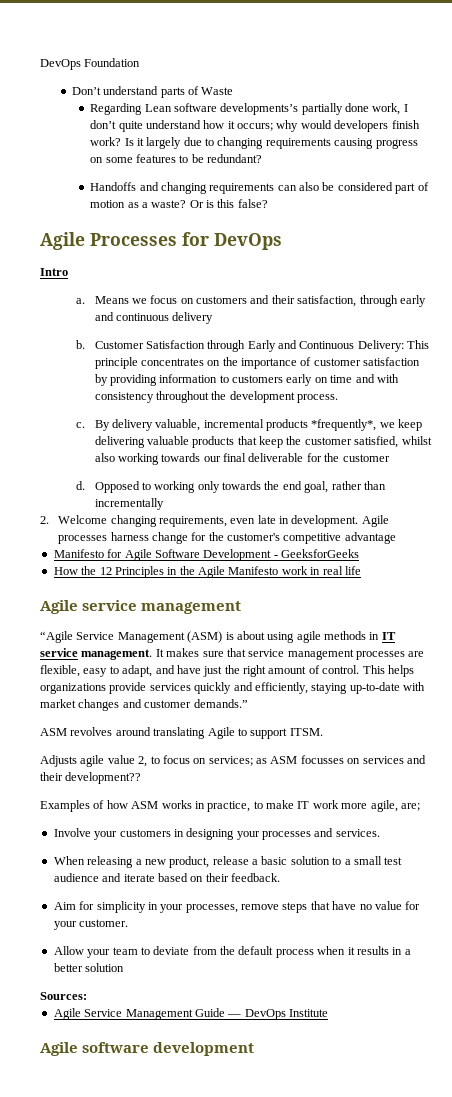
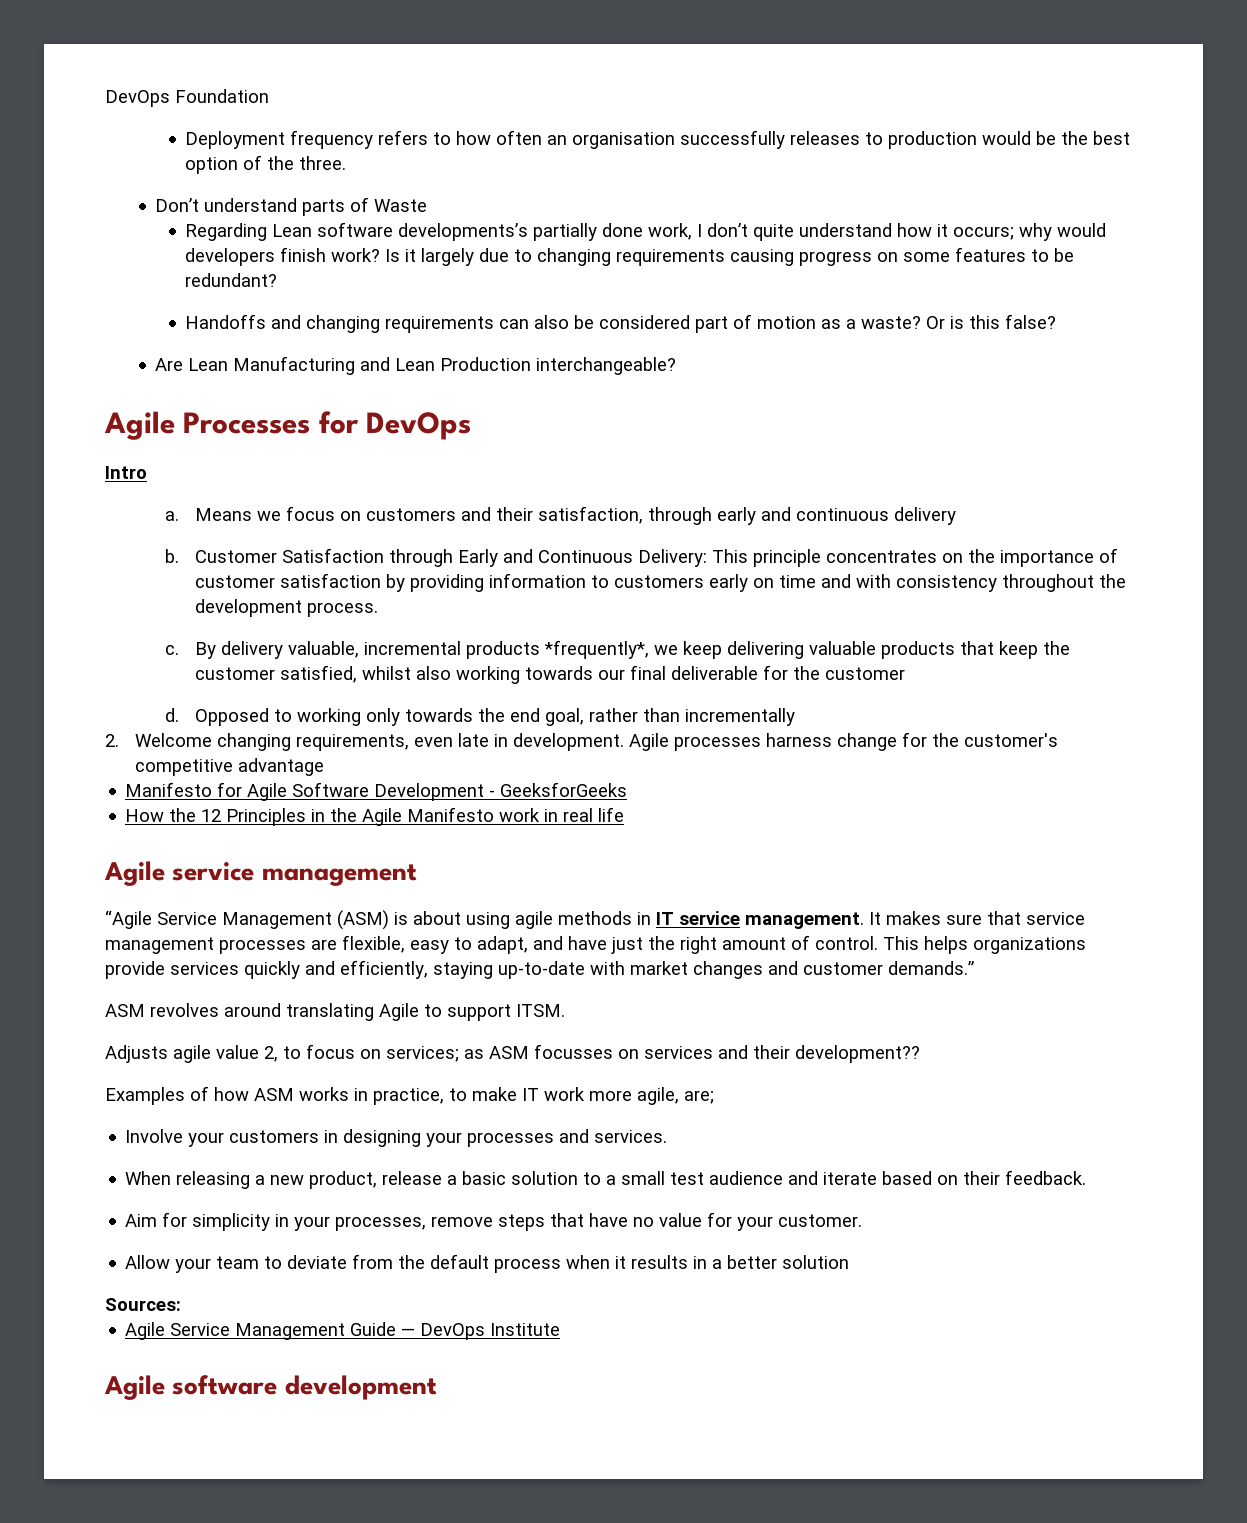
+ Deployment frequency refers to how often an organisation successfully releases to production would be the best option of the three.
+ Are Lean Manufacturing and Lean Production interchangeable?

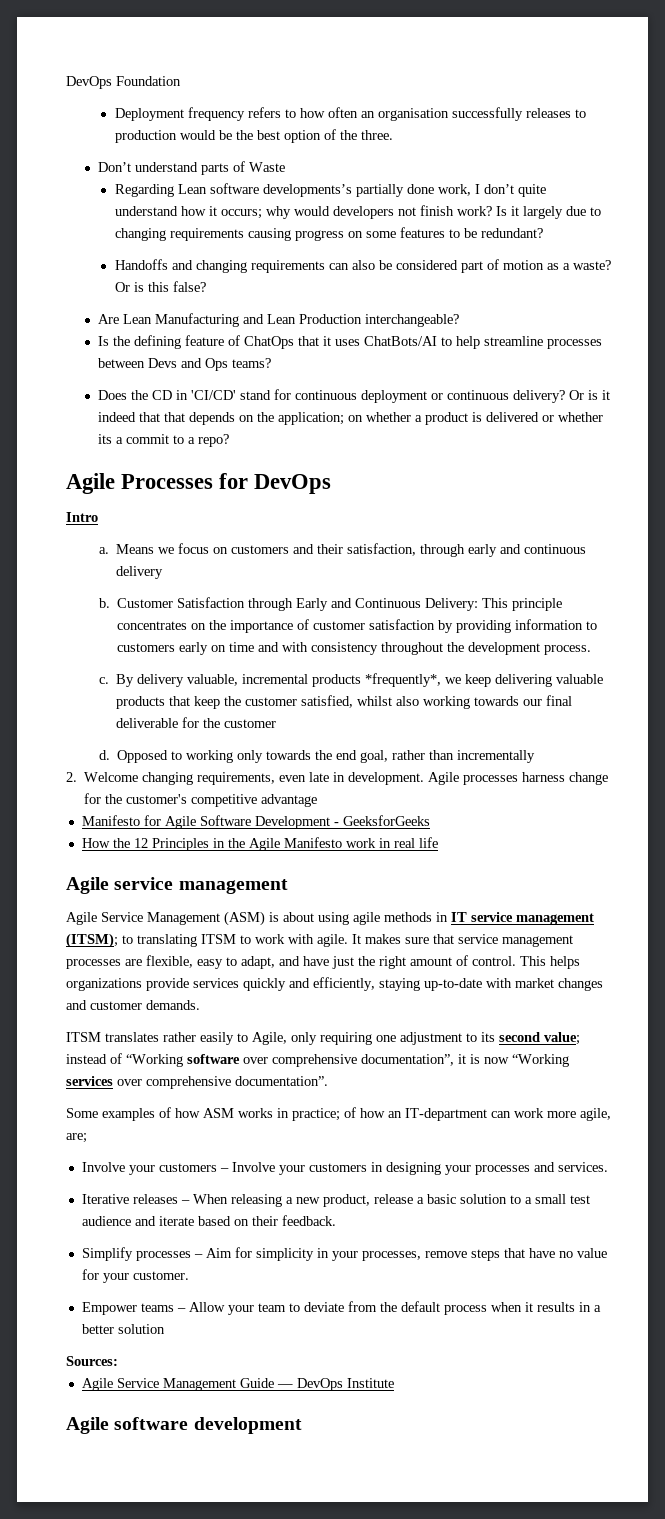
- Regarding Lean software developments’s partially done work, I don’t quite understand how it occurs; why would developers finish work?
+ Regarding Lean software developments’s partially done work, I don’t quite understand how it occurs; why would developers not finish work?
+ Is the defining feature of ChatOps that it uses ChatBots/AI to help streamline processes between Devs and Ops teams?
+ Does the CD in 'CI/CD' stand for continuous deployment or continuous delivery? Or is it indeed that that depends on the application; on whether a product is delivered or whether its a commit to a repo?
- “Agile Service Management (ASM) is about using agile methods in IT service management.
+ Agile Service Management (ASM) is about using agile methods in IT service management (ITSM); to translating ITSM to work with agile.
- This helps organizations provide services quickly and efficiently, staying up-to-date with market changes and customer demands.”
- ASM revolves around translating Agile to support ITSM.
- Adjusts agile value 2, to focus on services; as ASM focusses on services and their development??
- Examples of how ASM works in practice, to make IT work more agile, are;
+ This helps organizations provide services quickly and efficiently, staying up-to-date with market changes and customer demands.
+ ITSM translates rather easily to Agile, only requiring one adjustment to its second value; instead of “Working software over comprehensive documentation”, it is now “Working services over comprehensive documentation”.
+ Some examples of how ASM works in practice; of how an IT-department can work more agile, are;
- Involve your customers in designing your processes and services.
+ Involve your customers – Involve your customers in designing your processes and services.
- When releasing a new product, release a basic solution to a small test audience and iterate based on their feedback.
+ Iterative releases – When releasing a new product, release a basic solution to a small test audience and iterate based on their feedback.
- Aim for simplicity in your processes, remove steps that have no value for your customer.
+ Simplify processes – Aim for simplicity in your processes, remove steps that have no value for your customer.
- Allow your team to deviate from the default process when it results in a better solution
+ Empower teams – Allow your team to deviate from the default process when it results in a better solution

